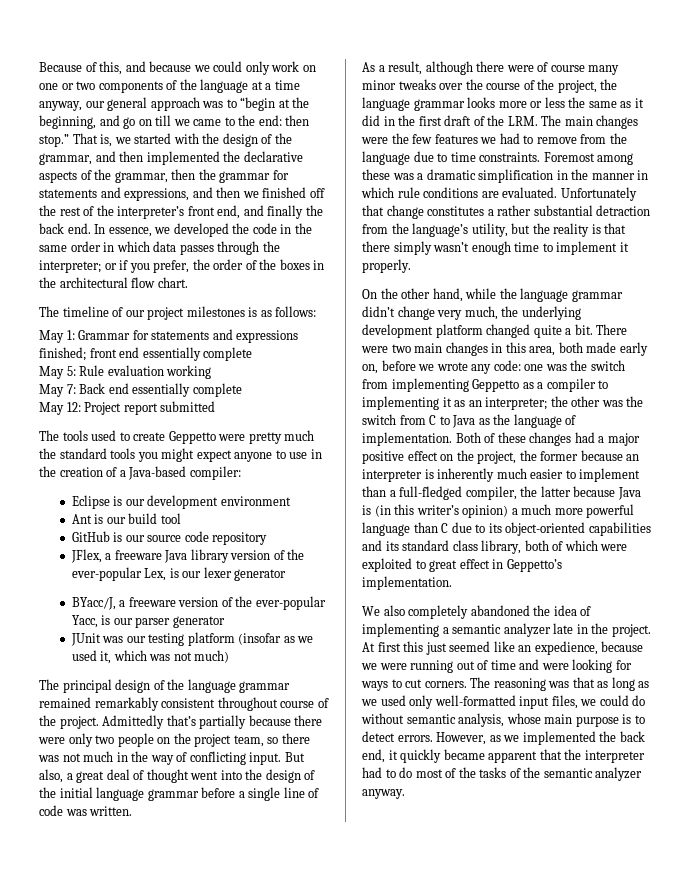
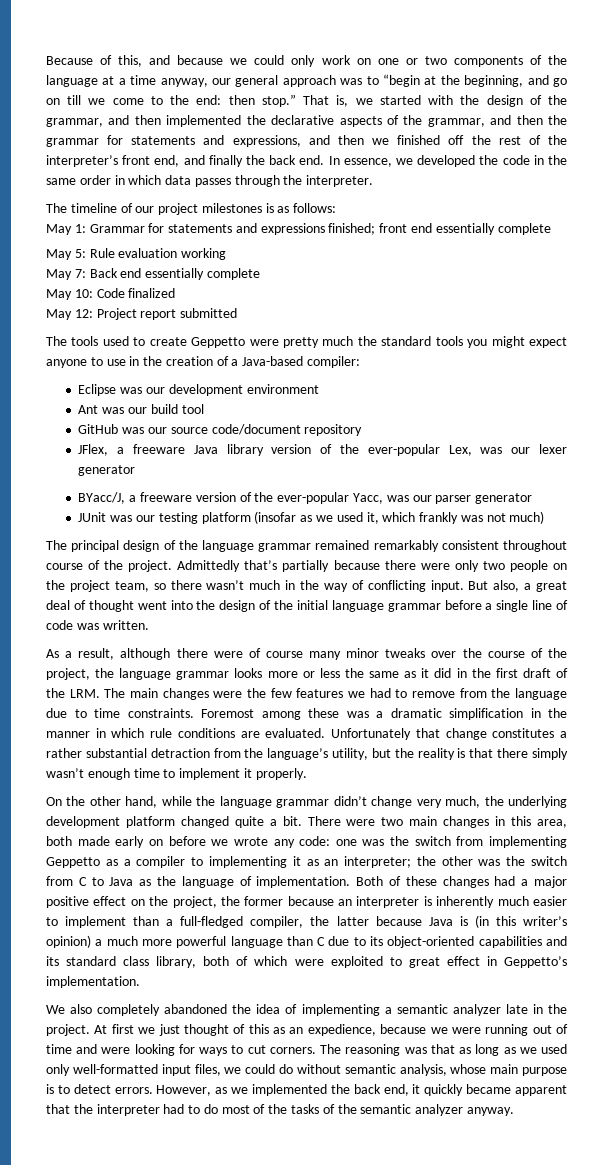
- Because of this, and because we could only work on one or two components of the language at a time anyway, our general approach was to “begin at the beginning, and go on till we came to the end: then stop.”
+ Because of this, and because we could only work on one or two components of the language at a time anyway, our general approach was to “begin at the beginning, and go on till we come to the end: then stop.”
- That is, we started with the design of the grammar, and then implemented the declarative aspects of the grammar, then the grammar for statements and expressions, and then we finished off the rest of the interpreter’s front end, and finally the back end.
+ That is, we started with the design of the grammar, and then implemented the declarative aspects of the grammar, and then the grammar for statements and expressions, and then we finished off the rest of the interpreter’s front end, and finally the back end.
- In essence, we developed the code in the same order in which data passes through the interpreter; or if you prefer, the order of the boxes in the architectural flow chart.
+ In essence, we developed the code in the same order in which data passes through the interpreter.
+ May 10: Code finalized
- Eclipse is our development environment
+ Eclipse was our development environment
- Ant is our build tool
+ Ant was our build tool
- GitHub is our source code repository
+ GitHub was our source code/document repository
- JFlex, a freeware Java library version of the ever-popular Lex, is our lexer generator
+ JFlex, a freeware Java library version of the ever-popular Lex, was our lexer generator
- BYacc/J, a freeware version of the ever-popular Yacc, is our parser generator
+ BYacc/J, a freeware version of the ever-popular Yacc, was our parser generator
- JUnit was our testing platform (insofar as we used it, which was not much)
+ JUnit was our testing platform (insofar as we used it, which frankly was not much)
- Admittedly that’s partially because there were only two people on the project team, so there was not much in the way of conflicting input.
+ Admittedly that’s partially because there were only two people on the project team, so there wasn’t much in the way of conflicting input.
- There were two main changes in this area, both made early on, before we wrote any code: one was the switch from implementing Geppetto as a compiler to implementing it as an interpreter; the other was the switch from C to Java as the language of implementation.
+ There were two main changes in this area, both made early on before we wrote any code: one was the switch from implementing Geppetto as a compiler to implementing it as an interpreter; the other was the switch from C to Java as the language of implementation.
- At first this just seemed like an expedience, because we were running out of time and were looking for ways to cut corners.
+ At first we just thought of this as an expedience, because we were running out of time and were looking for ways to cut corners.

